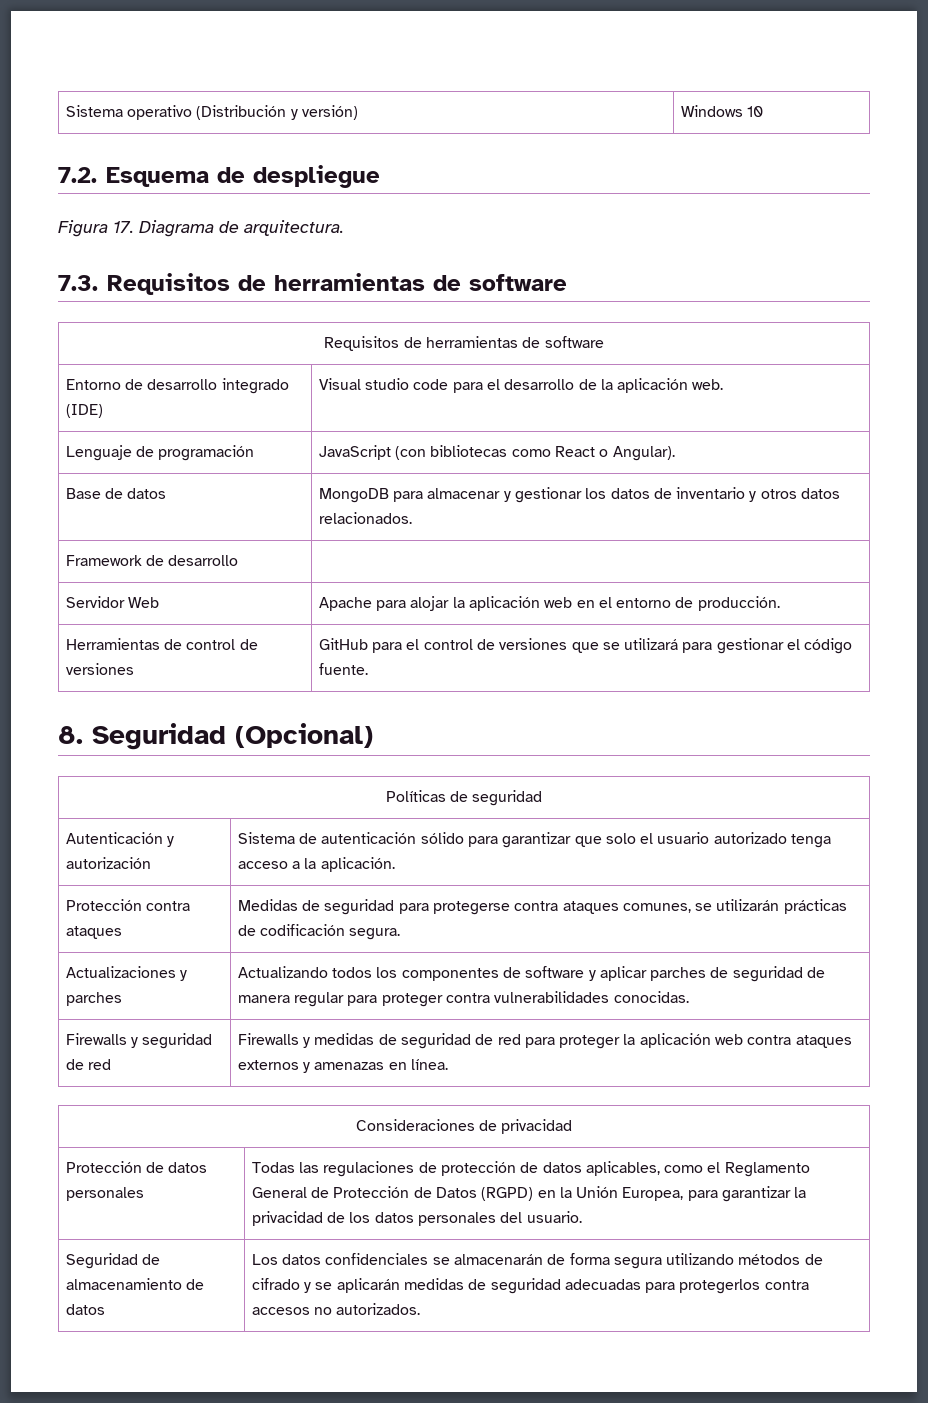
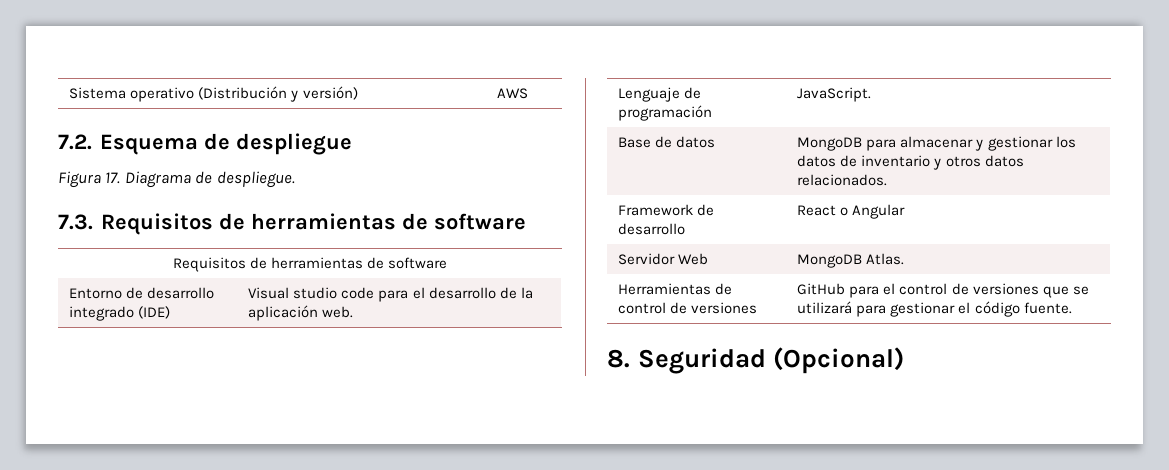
- Sistema operativo (Distribución y versión) | Windows 10
+ Sistema operativo (Distribución y versión) | AWS
- Figura 17. Diagrama de arquitectura.
+ Figura 17. Diagrama de despliegue.
- Lenguaje de programación | JavaScript (con bibliotecas como React o Angular).
+ Lenguaje de programación | JavaScript.
- Framework de desarrollo |
+ Framework de desarrollo | React o Angular
- Servidor Web | Apache para alojar la aplicación web en el entorno de producción.
+ Servidor Web | MongoDB Atlas.
- Políticas de seguridad
- Autenticación y autorización | Sistema de autenticación sólido para garantizar que solo el usuario autorizado tenga acceso a la aplicación.
- Protección contra ataques | Medidas de seguridad para protegerse contra ataques comunes, se utilizarán prácticas de codificación segura.
- Actualizaciones y parches | Actualizando todos los componentes de software y aplicar parches de seguridad de manera regular para proteger contra vulnerabilidades conocidas.
- Firewalls y seguridad de red | Firewalls y medidas de seguridad de red para proteger la aplicación web contra ataques externos y amenazas en línea.
- Consideraciones de privacidad
- Protección de datos personales | Todas las regulaciones de protección de datos aplicables, como el Reglamento General de Protección de Datos (RGPD) en la Unión Europea, para garantizar la privacidad de los datos personales del usuario.
- Seguridad de almacenamiento de datos | Los datos confidenciales se almacenarán de forma segura utilizando métodos de cifrado y se aplicarán medidas de seguridad adecuadas para protegerlos contra accesos no autorizados.

